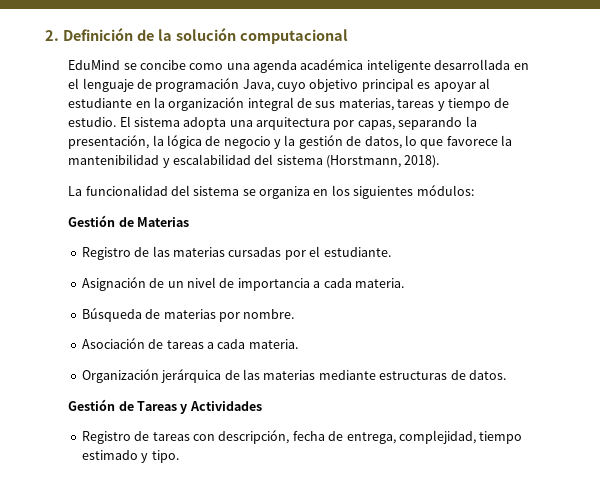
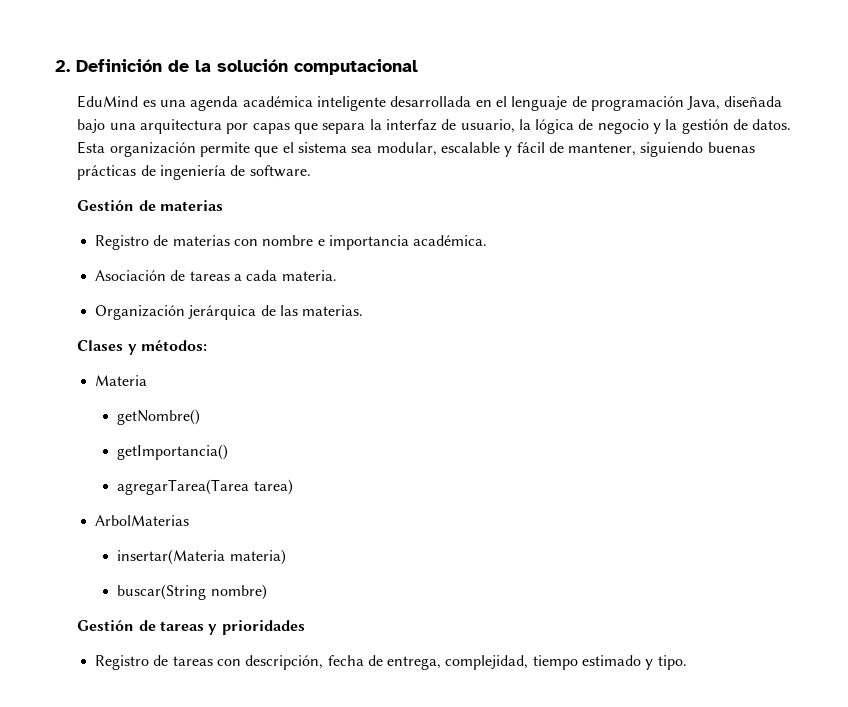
- EduMind se concibe como una agenda académica inteligente desarrollada en el lenguaje de programación Java, cuyo objetivo principal es apoyar al estudiante en la organización integral de sus materias, tareas y tiempo de estudio. El sistema adopta una arquitectura por capas, separando la presentación, la lógica de negocio y la gestión de datos, lo que favorece la mantenibilidad y escalabilidad del sistema (Horstmann, 2018).
- La funcionalidad del sistema se organiza en los siguientes módulos:
- Gestión de Materias
- Registro de las materias cursadas por el estudiante.
- Asignación de un nivel de importancia a cada materia.
- Búsqueda de materias por nombre.
+ EduMind es una agenda académica inteligente desarrollada en el lenguaje de programación Java, diseñada bajo una arquitectura por capas que separa la interfaz de usuario, la lógica de negocio y la gestión de datos. Esta organización permite que el sistema sea modular, escalable y fácil de mantener, siguiendo buenas prácticas de ingeniería de software.
+ Gestión de materias
+ Registro de materias con nombre e importancia académica.
- Organización jerárquica de las materias mediante estructuras de datos.
- Gestión de Tareas y Actividades
+ Organización jerárquica de las materias.
+ Clases y métodos:
+ Materia
+ getNombre()
+ getImportancia()
+ agregarTarea(Tarea tarea)
+ ArbolMaterias
+ insertar(Materia materia)
+ buscar(String nombre)
+ Gestión de tareas y prioridades

